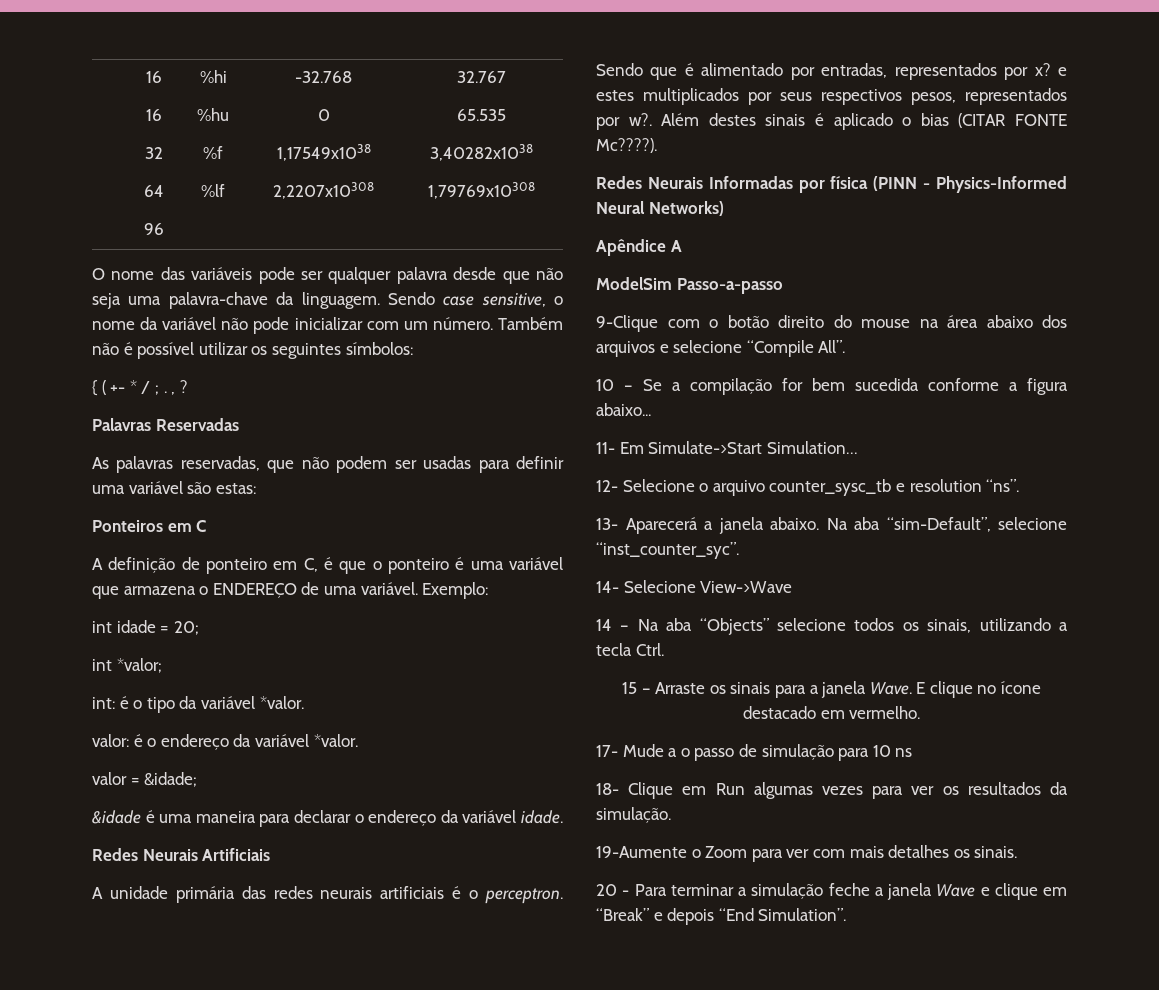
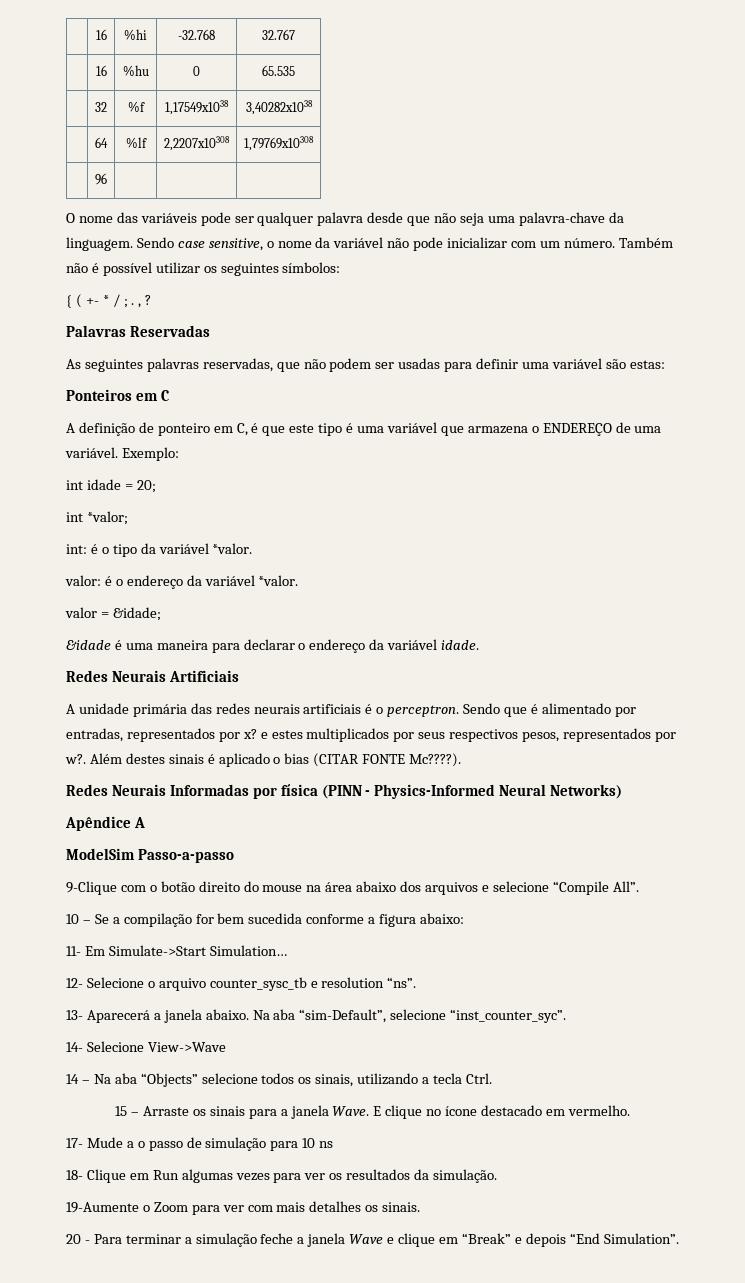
- As palavras reservadas, que não podem ser usadas para definir uma variável são estas:
+ As seguintes palavras reservadas, que não podem ser usadas para definir uma variável são estas:
- A definição de ponteiro em C, é que o ponteiro é uma variável que armazena o ENDEREÇO de uma variável.
+ A definição de ponteiro em C, é que este tipo é uma variável que armazena o ENDEREÇO de uma variável.
- 10 – Se a compilação for bem sucedida conforme a figura abaixo...
+ 10 – Se a compilação for bem sucedida conforme a figura abaixo:

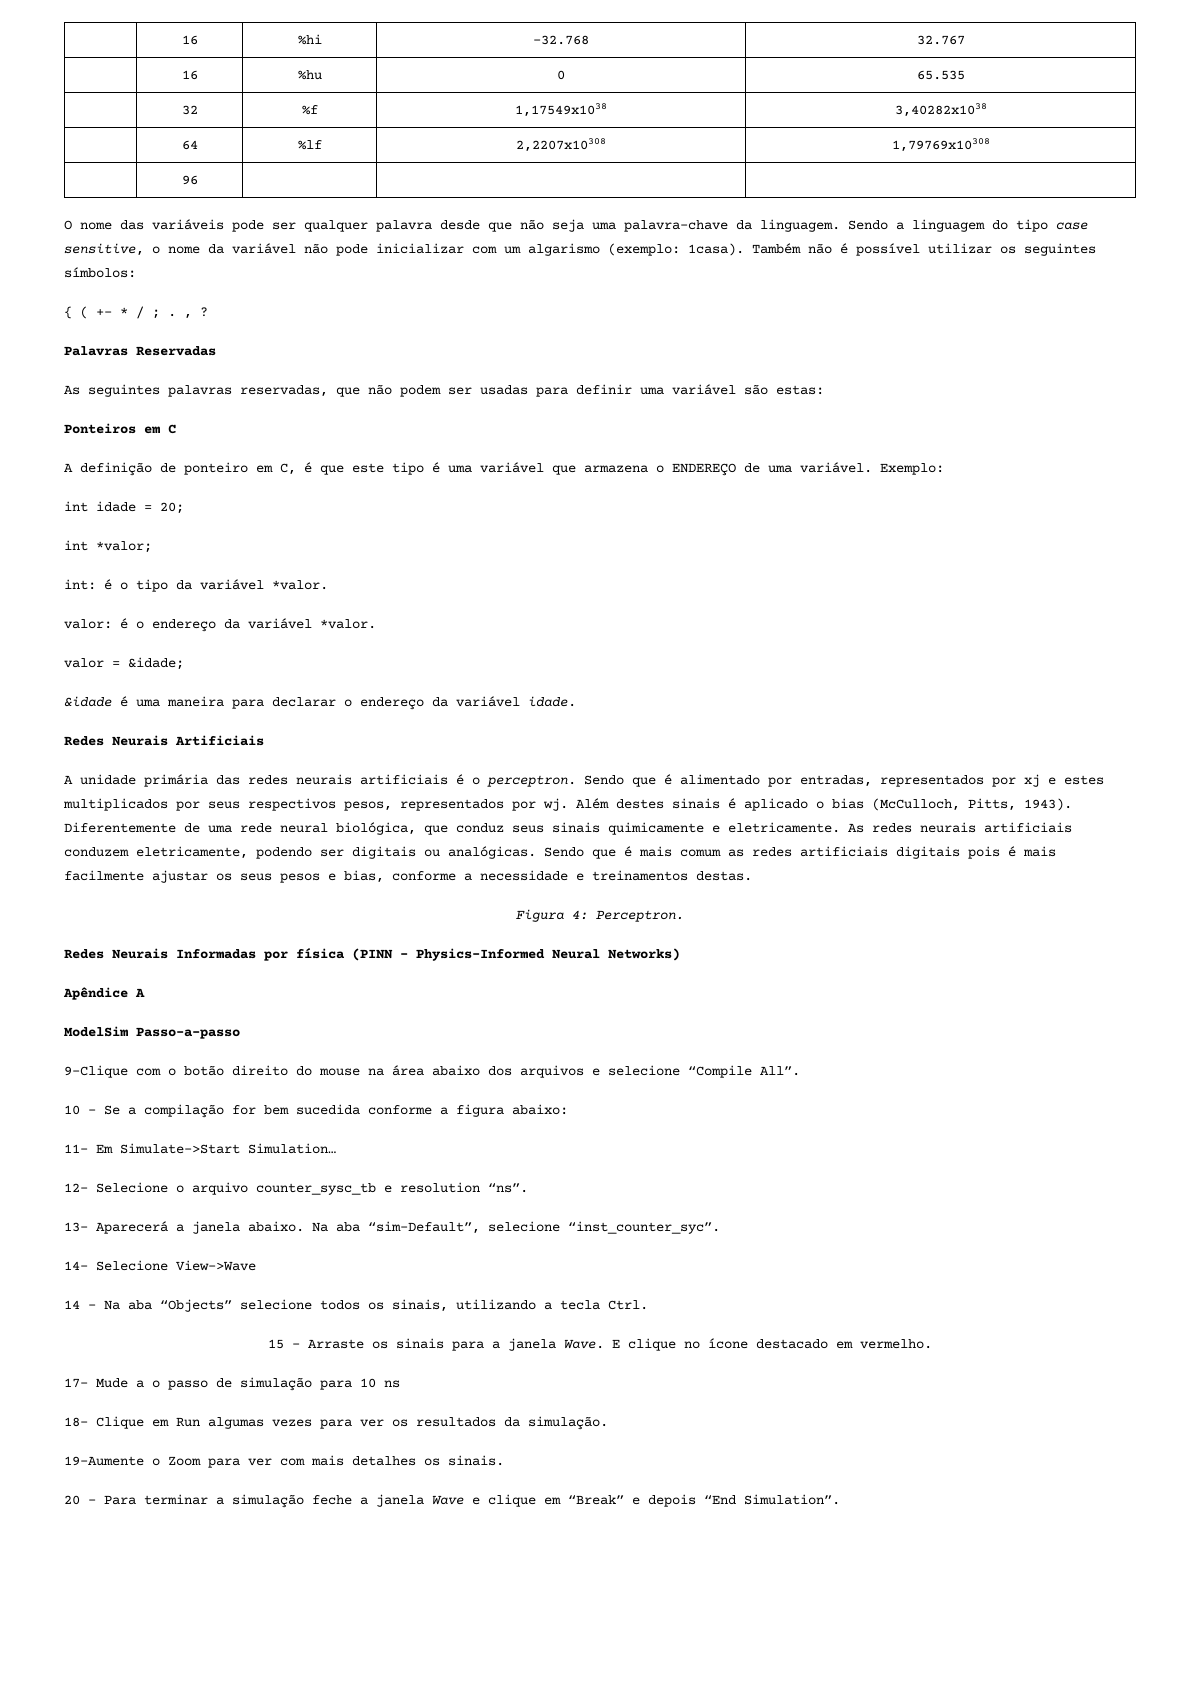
- Sendo case sensitive, o nome da variável não pode inicializar com um número.
+ Sendo a linguagem do tipo case sensitive, o nome da variável não pode inicializar com um algarismo (exemplo: 1casa).
- Sendo que é alimentado por entradas, representados por x? e estes multiplicados por seus respectivos pesos, representados por w?.
+ Sendo que é alimentado por entradas, representados por xj e estes multiplicados por seus respectivos pesos, representados por wj.
- Além destes sinais é aplicado o bias (CITAR FONTE Mc????).
+ Além destes sinais é aplicado o bias (McCulloch, Pitts, 1943). Diferentemente de uma rede neural biológica, que conduz seus sinais quimicamente e eletricamente. As redes neurais artificiais conduzem eletricamente, podendo ser digitais ou analógicas. Sendo que é mais comum as redes artificiais digitais pois é mais facilmente ajustar os seus pesos e bias, conforme a necessidade e treinamentos destas.
+ Figura 4: Perceptron.

